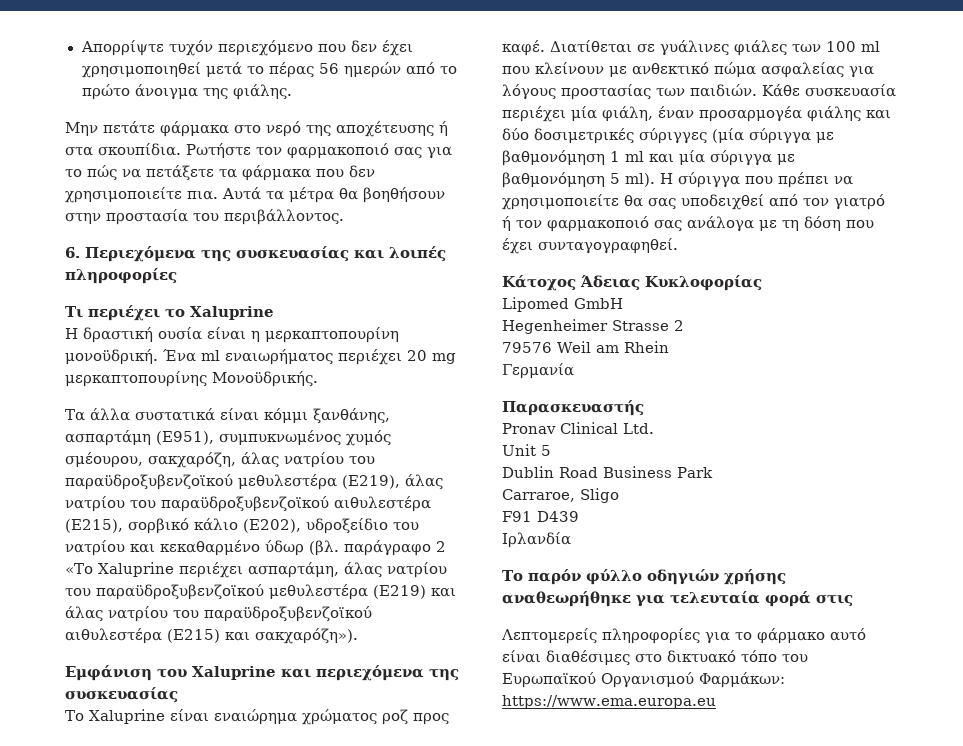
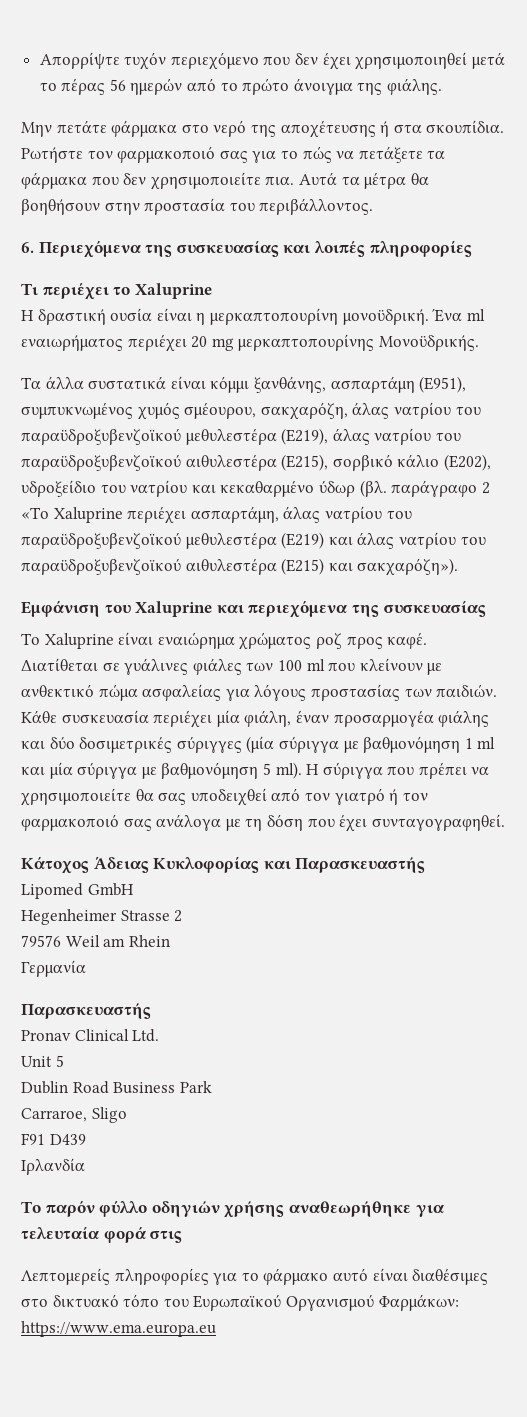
- Κάτοχος Άδειας Κυκλοφορίας
+ Κάτοχος Άδειας Κυκλοφορίας και Παρασκευαστής

